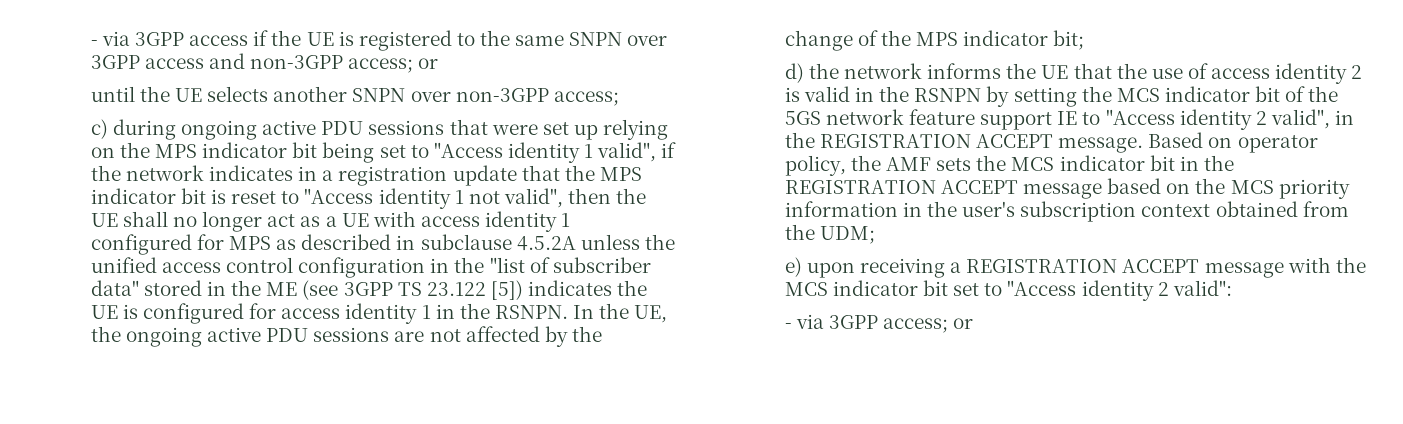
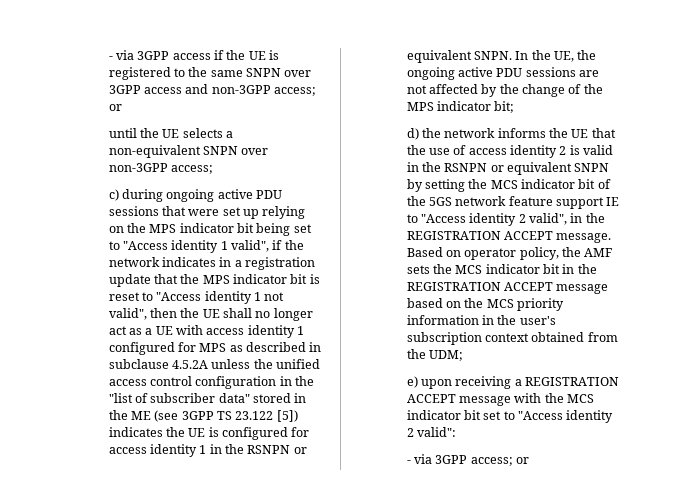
- until the UE selects another SNPN over non-3GPP access;
+ until the UE selects a non-equivalent SNPN over non-3GPP access;
- c) during ongoing active PDU sessions that were set up relying on the MPS indicator bit being set to "Access identity 1 valid", if the network indicates in a registration update that the MPS indicator bit is reset to "Access identity 1 not valid", then the UE shall no longer act as a UE with access identity 1 configured for MPS as described in subclause 4.5.2A unless the unified access control configuration in the "list of subscriber data" stored in the ME (see 3GPP TS 23.122 [5]) indicates the UE is configured for access identity 1 in the RSNPN.
+ c) during ongoing active PDU sessions that were set up relying on the MPS indicator bit being set to "Access identity 1 valid", if the network indicates in a registration update that the MPS indicator bit is reset to "Access identity 1 not valid", then the UE shall no longer act as a UE with access identity 1 configured for MPS as described in subclause 4.5.2A unless the unified access control configuration in the "list of subscriber data" stored in the ME (see 3GPP TS 23.122 [5]) indicates the UE is configured for access identity 1 in the RSNPN or equivalent SNPN.
- d) the network informs the UE that the use of access identity 2 is valid in the RSNPN by setting the MCS indicator bit of the 5GS network feature support IE to "Access identity 2 valid", in the REGISTRATION ACCEPT message.
+ d) the network informs the UE that the use of access identity 2 is valid in the RSNPN or equivalent SNPN by setting the MCS indicator bit of the 5GS network feature support IE to "Access identity 2 valid", in the REGISTRATION ACCEPT message.

